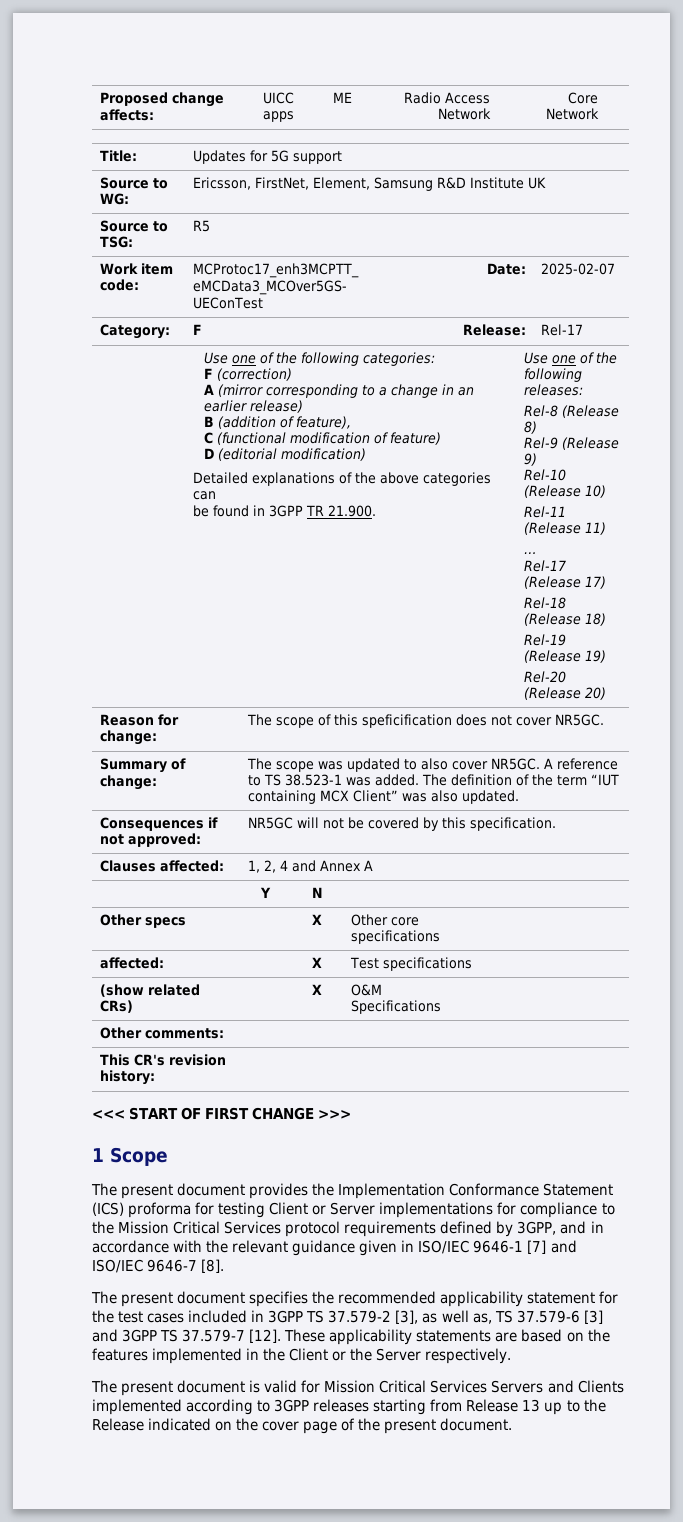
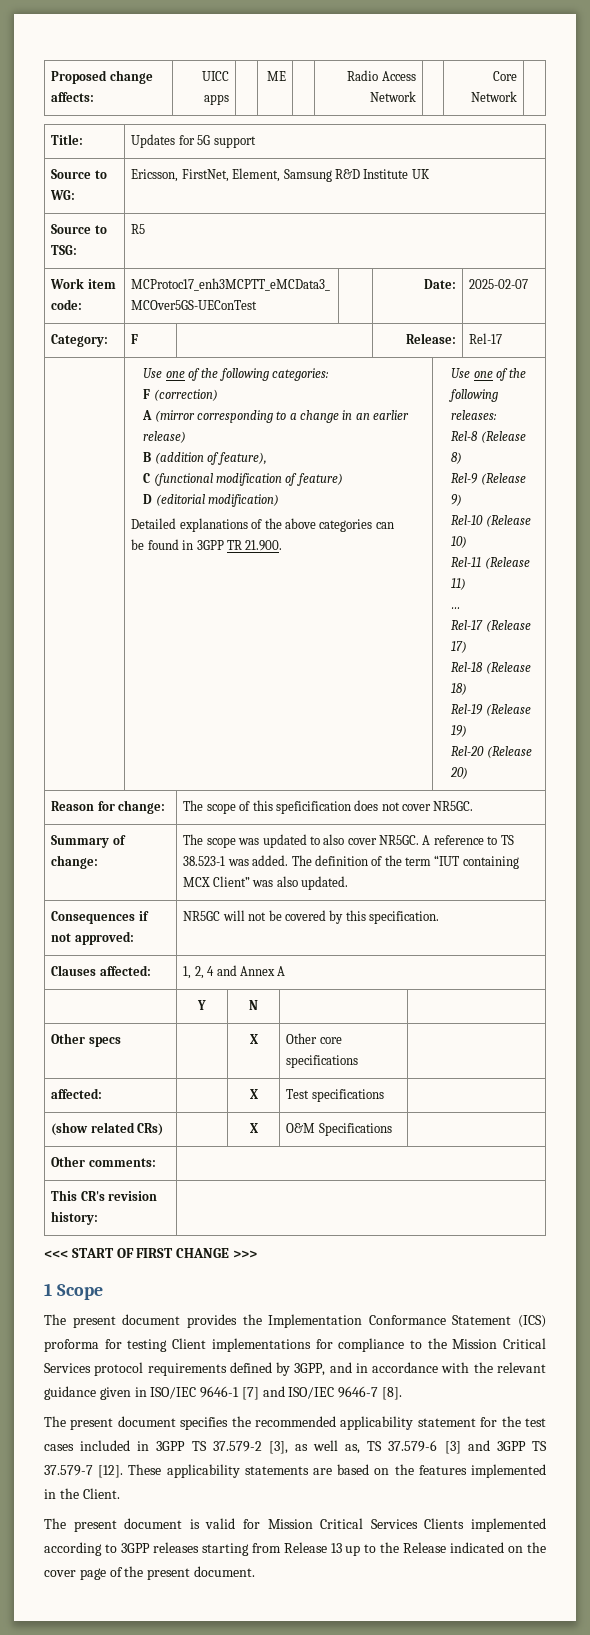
- The present document provides the Implementation Conformance Statement (ICS) proforma for testing Client or Server implementations for compliance to the Mission Critical Services protocol requirements defined by 3GPP, and in accordance with the relevant guidance given in ISO/IEC 9646-1 [7] and ISO/IEC 9646-7 [8].
+ The present document provides the Implementation Conformance Statement (ICS) proforma for testing Client implementations for compliance to the Mission Critical Services protocol requirements defined by 3GPP, and in accordance with the relevant guidance given in ISO/IEC 9646-1 [7] and ISO/IEC 9646-7 [8].
- These applicability statements are based on the features implemented in the Client or the Server respectively.
+ These applicability statements are based on the features implemented in the Client.
- The present document is valid for Mission Critical Services Servers and Clients implemented according to 3GPP releases starting from Release 13 up to the Release indicated on the cover page of the present document.
+ The present document is valid for Mission Critical Services Clients implemented according to 3GPP releases starting from Release 13 up to the Release indicated on the cover page of the present document.

